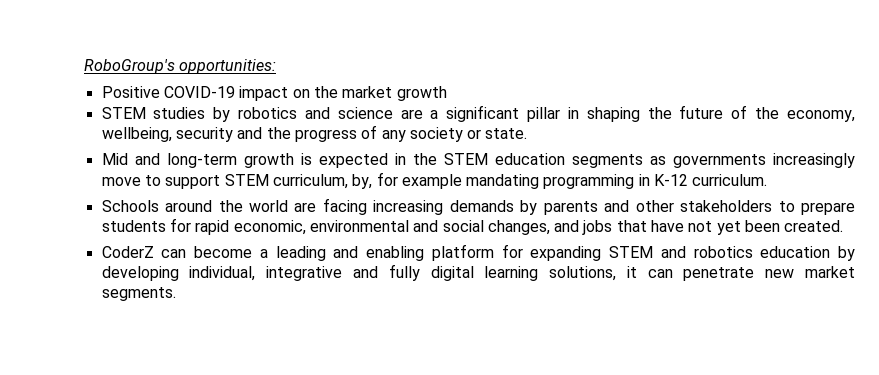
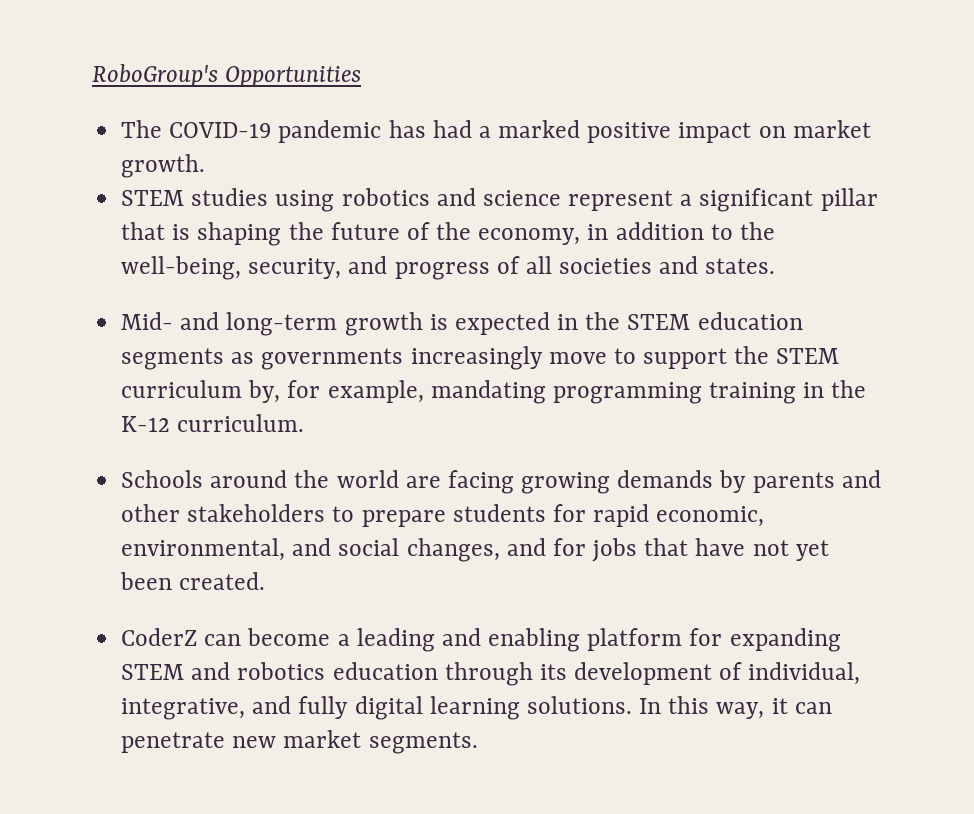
- RoboGroup's opportunities:
- Positive COVID-19 impact on the market growth
+ RoboGroup's Opportunities
+ The COVID-19 pandemic has had a marked positive impact on market growth.
- STEM studies by robotics and science are a significant pillar in shaping the future of the economy, wellbeing, security and the progress of any society or state.
- Mid and long-term growth is expected in the STEM education segments as governments increasingly move to support STEM curriculum, by, for example mandating programming in K-12 curriculum.
+ STEM studies using robotics and science represent a significant pillar that is shaping the future of the economy, in addition to the well-being, security, and progress of all societies and states.
+ Mid- and long-term growth is expected in the STEM education segments as governments increasingly move to support the STEM curriculum by, for example, mandating programming training in the K-12 curriculum.
- Schools around the world are facing increasing demands by parents and other stakeholders to prepare students for rapid economic, environmental and social changes, and jobs that have not yet been created.
+ Schools around the world are facing growing demands by parents and other stakeholders to prepare students for rapid economic, environmental, and social changes, and for jobs that have not yet been created.
- CoderZ can become a leading and enabling platform for expanding STEM and robotics education by developing individual, integrative and fully digital learning solutions, it can penetrate new market segments.
+ CoderZ can become a leading and enabling platform for expanding STEM and robotics education through its development of individual, integrative, and fully digital learning solutions. In this way, it can penetrate new market segments.

